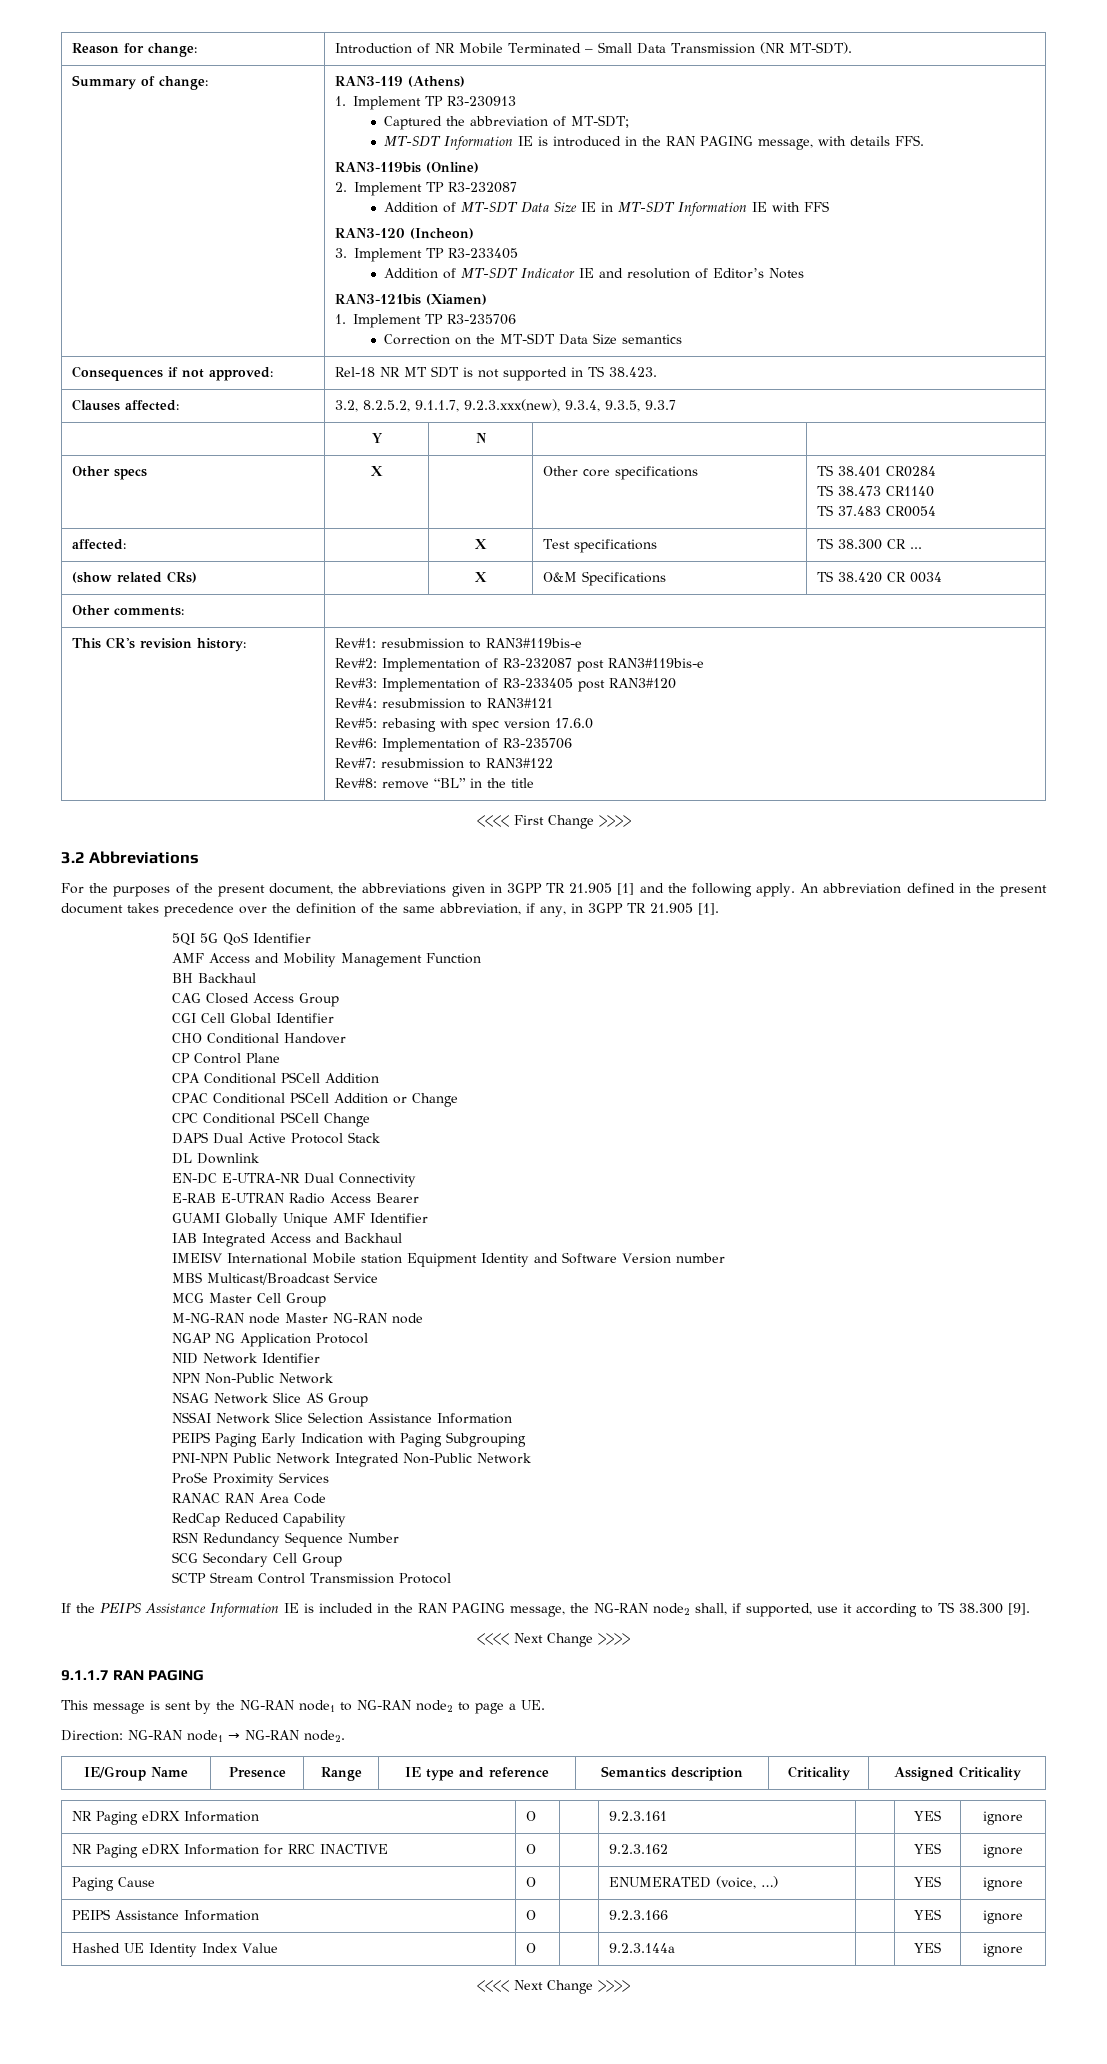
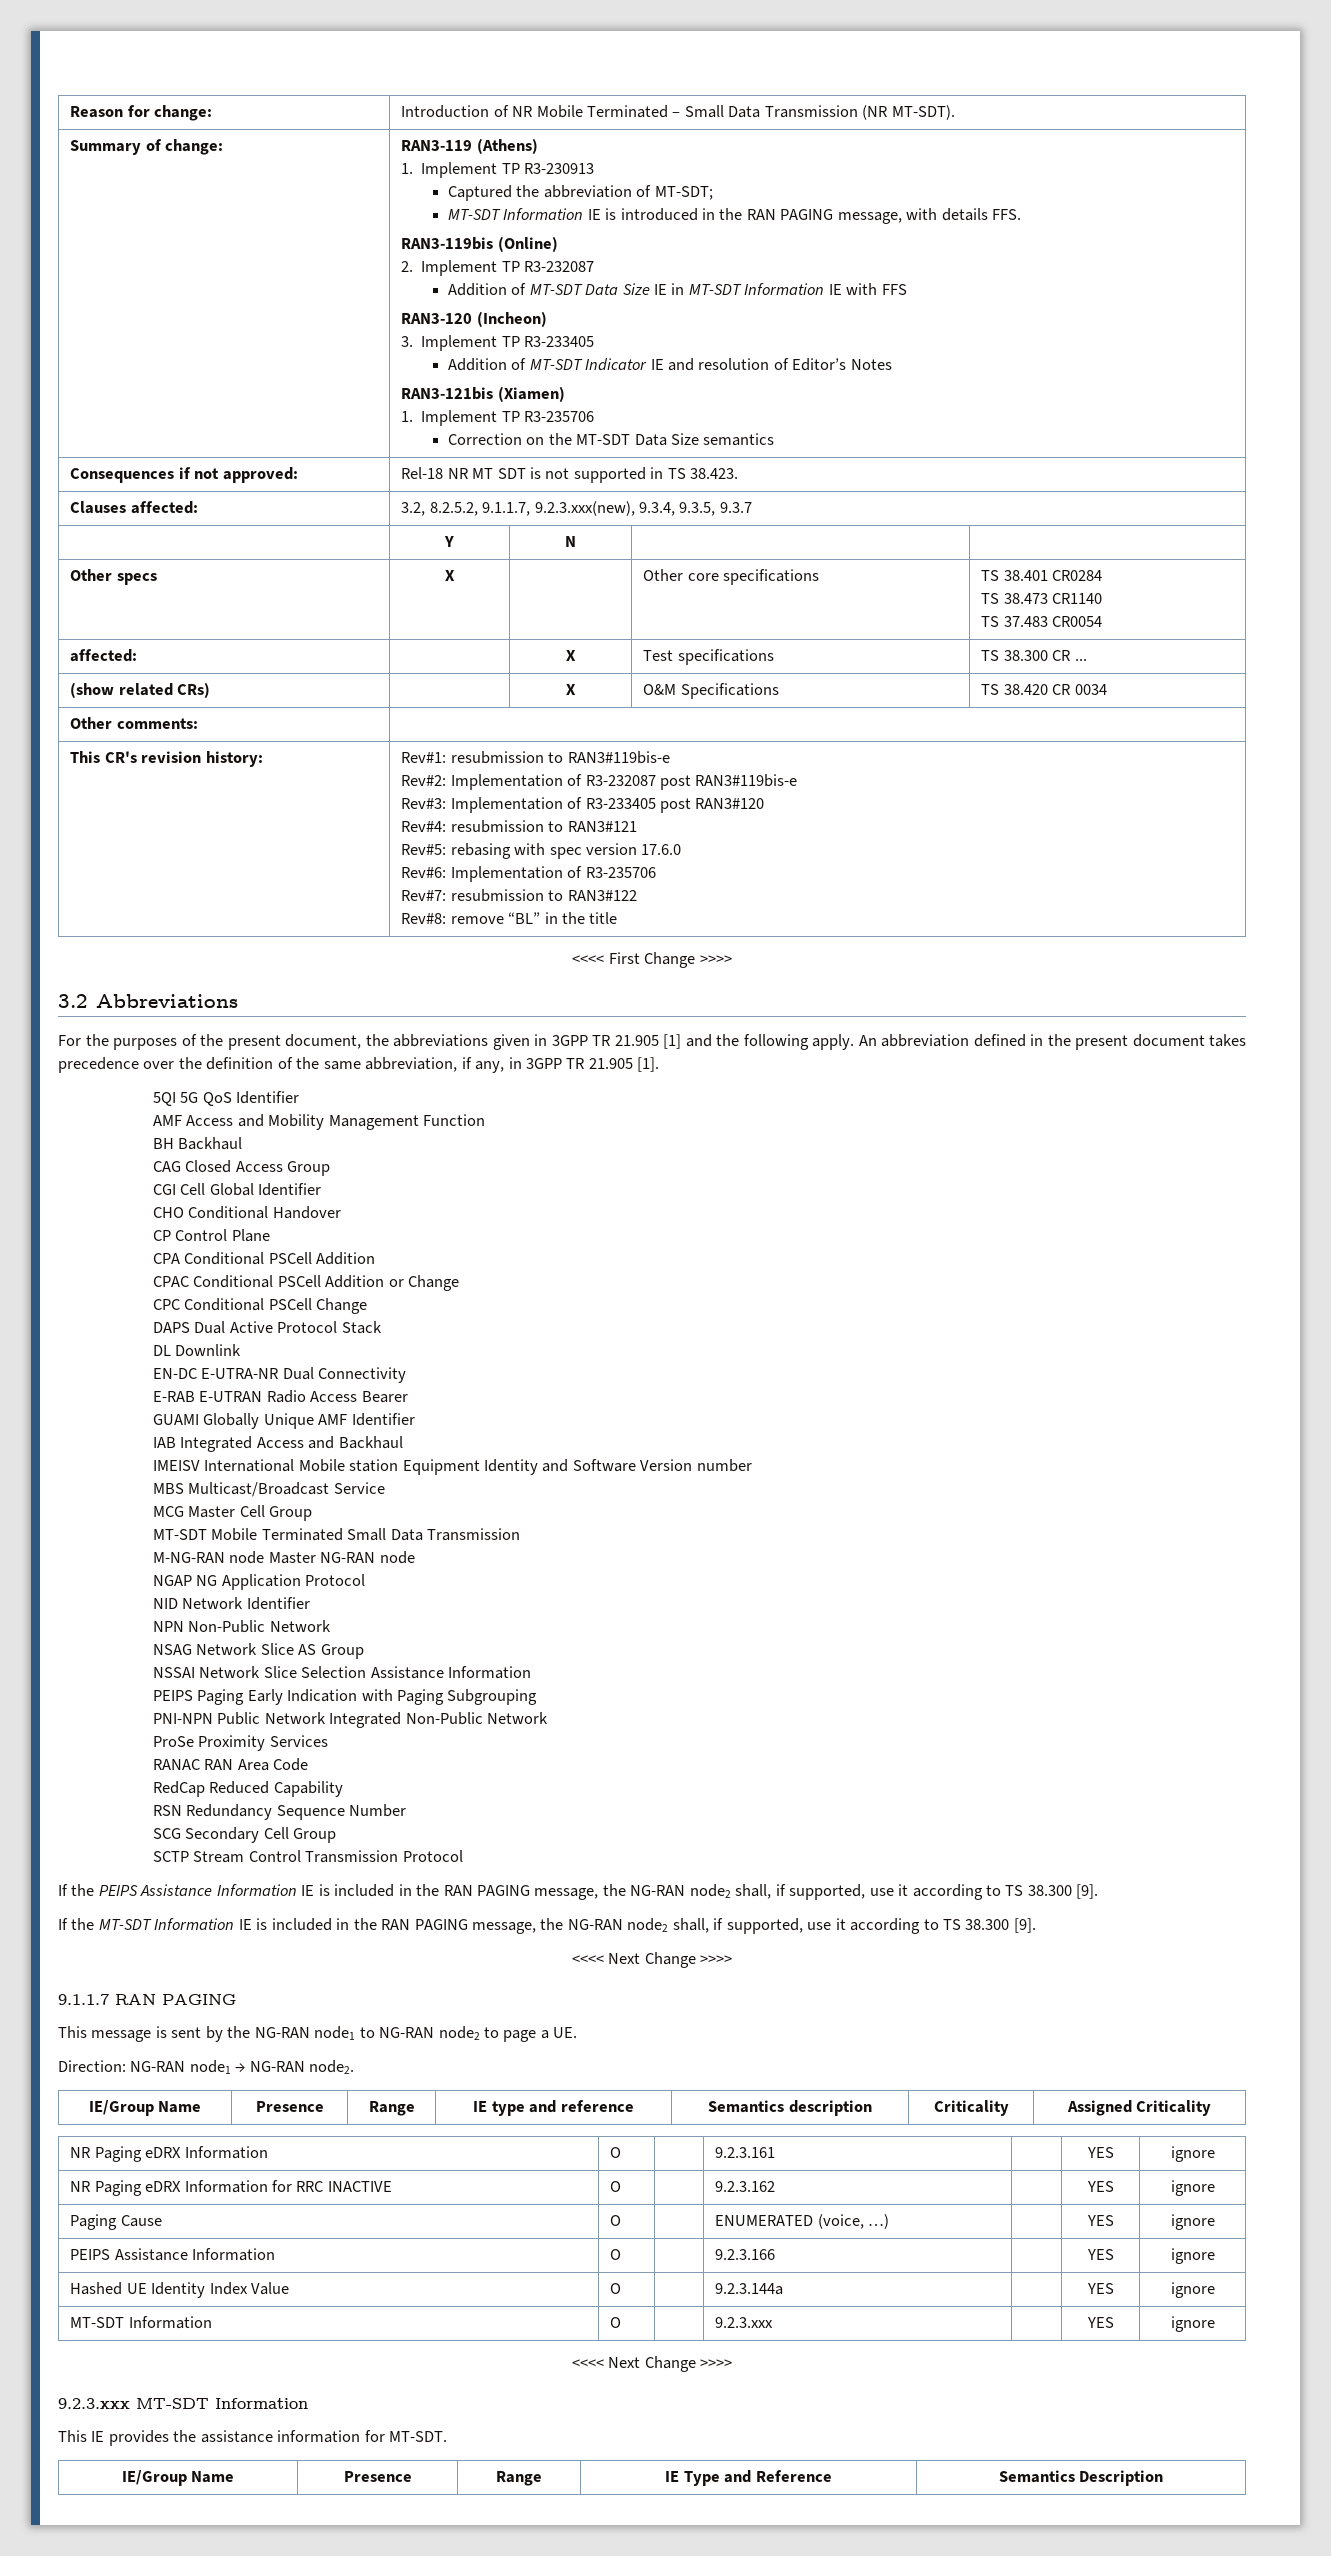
+ MT-SDT Mobile Terminated Small Data Transmission
+ If the MT-SDT Information IE is included in the RAN PAGING message, the NG-RAN node2 shall, if supported, use it according to TS 38.300 [9].
  Hashed UE Identity Index Value | O | | 9.2.3.144a | | YES | ignore
+ MT-SDT Information | O | | 9.2.3.xxx | | YES | ignore
  <<<< Next Change >>>>
+ 9.2.3.xxx MT-SDT Information
+ This IE provides the assistance information for MT-SDT.
+ IE/Group Name | Presence | Range | IE Type and Reference | Semantics Description

